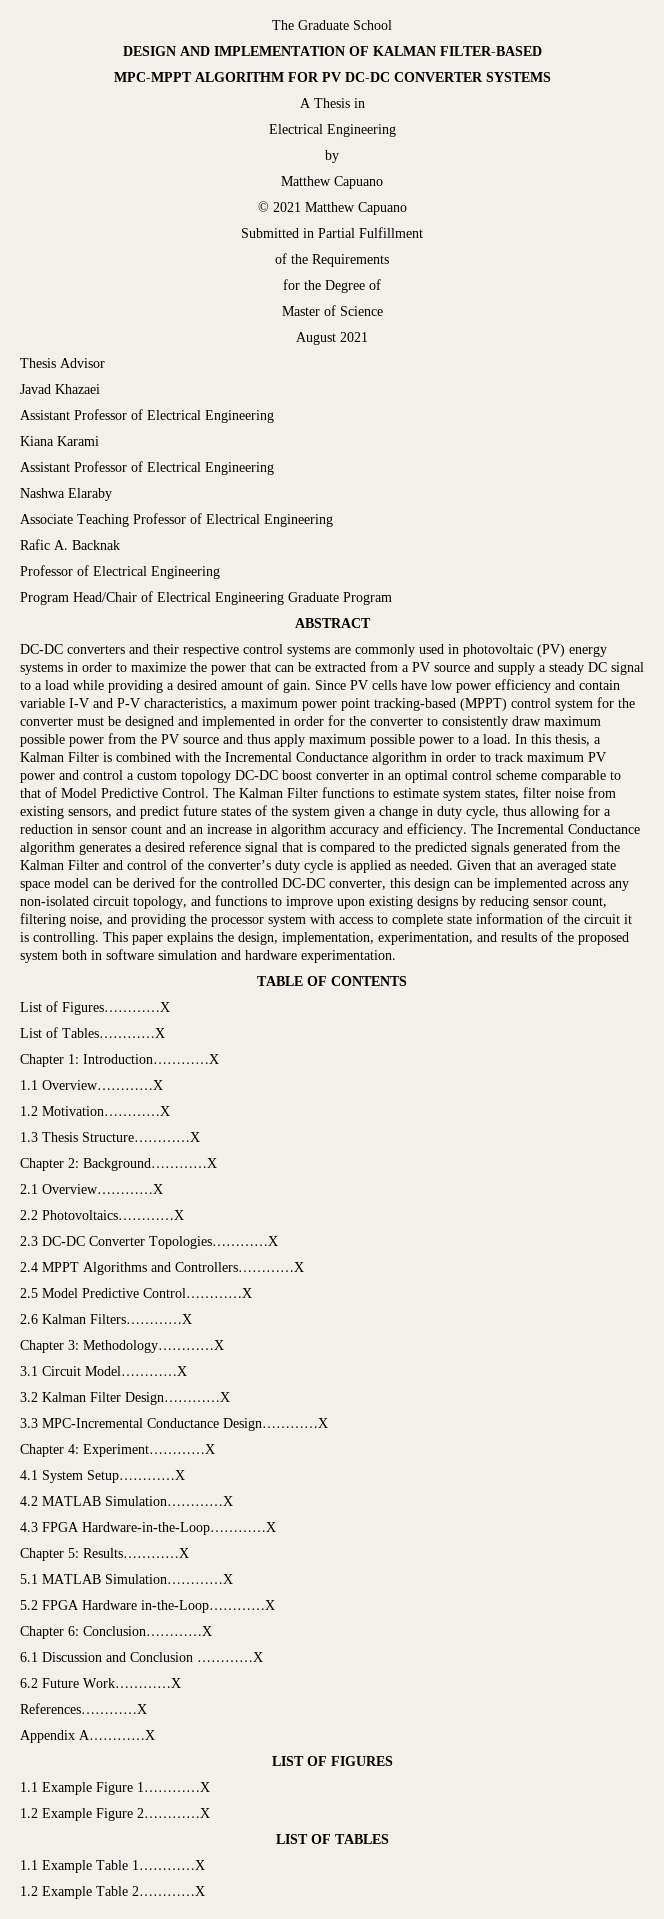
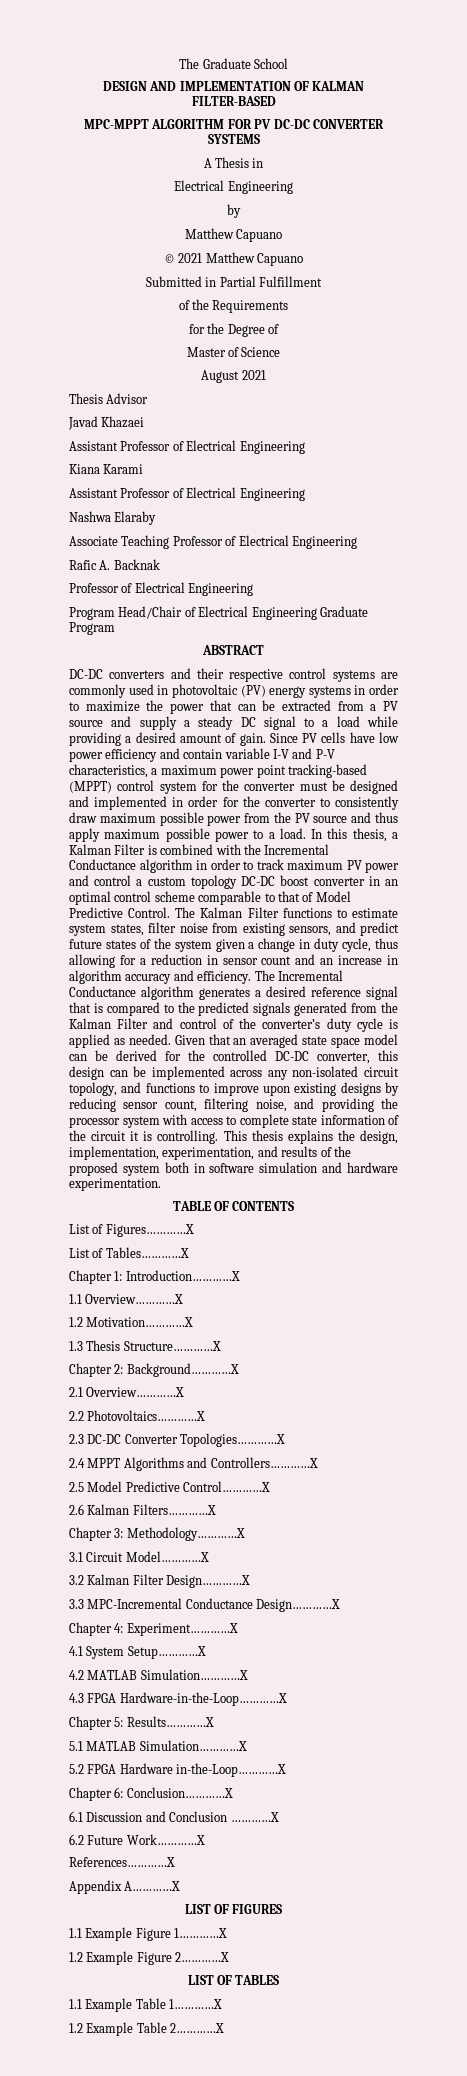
- This paper explains the design, implementation, experimentation, and results of the proposed system both in software simulation and hardware experimentation.
+ This thesis explains the design, implementation, experimentation, and results of the proposed system both in software simulation and hardware experimentation.

